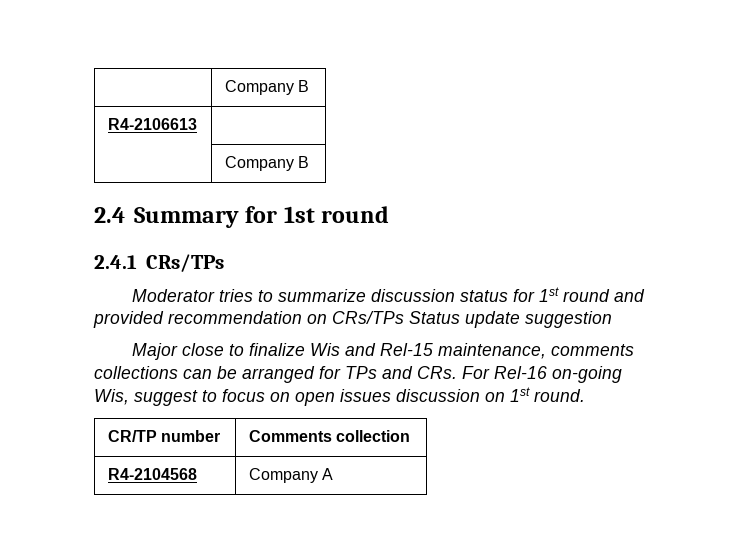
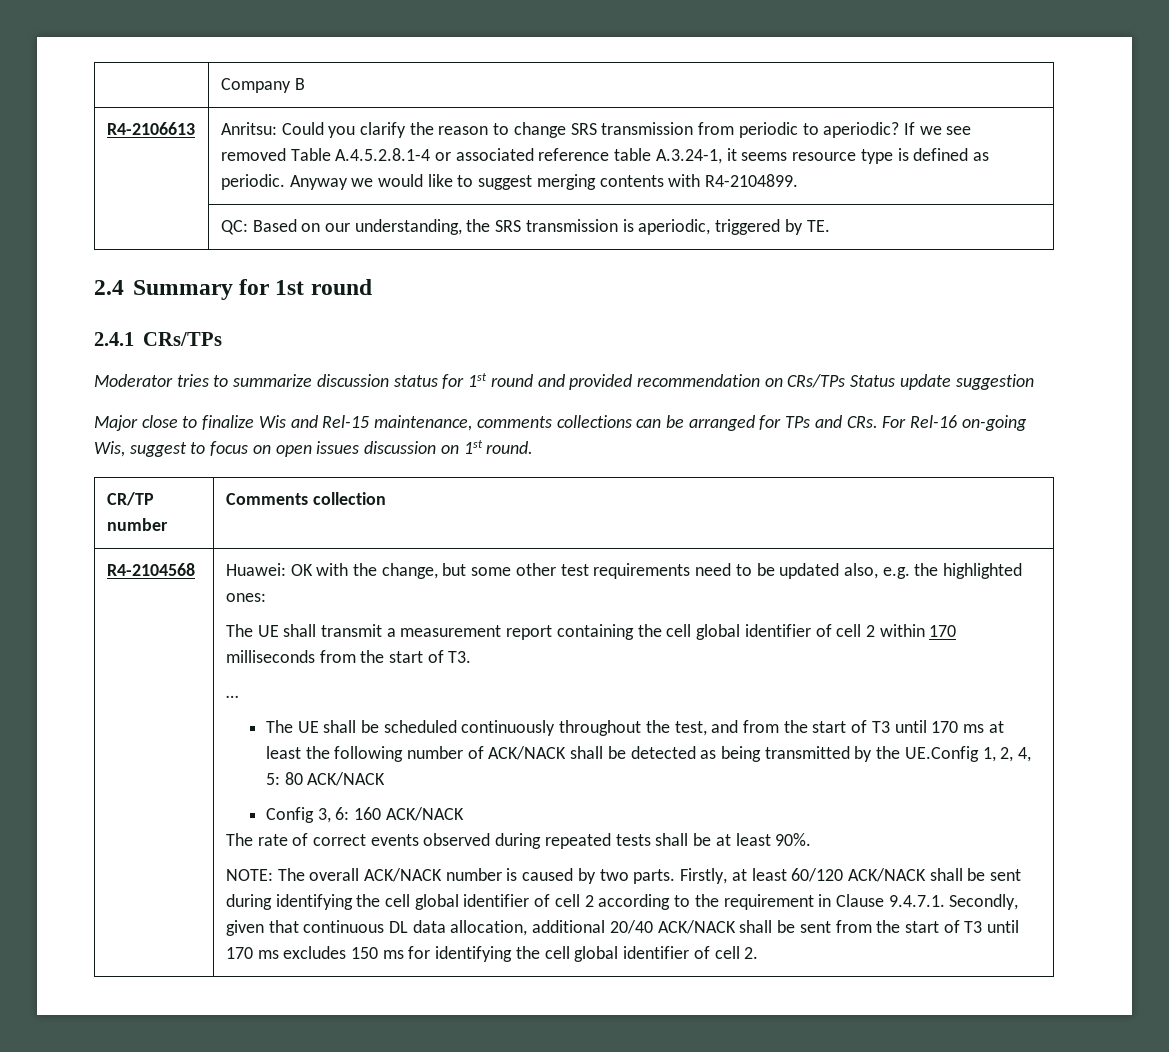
- R4-2106613 |
- | Company B
+ R4-2106613 | Anritsu: Could you clarify the reason to change SRS transmission from periodic to aperiodic? If we see removed Table A.4.5.2.8.1-4 or associated reference table A.3.24-1, it seems resource type is defined as periodic. Anyway we would like to suggest merging contents with R4-2104899.
+ | QC: Based on our understanding, the SRS transmission is aperiodic, triggered by TE.
- Company A
+ Huawei: OK with the change, but some other test requirements need to be updated also, e.g. the highlighted ones:
+ The UE shall transmit a measurement report containing the cell global identifier of cell 2 within 170 milliseconds from the start of T3.
+ …
+ The UE shall be scheduled continuously throughout the test, and from the start of T3 until 170 ms at least the following number of ACK/NACK shall be detected as being transmitted by the UE.Config 1, 2, 4, 5: 80 ACK/NACK
+ Config 3, 6: 160 ACK/NACK
+ The rate of correct events observed during repeated tests shall be at least 90%.
+ NOTE: The overall ACK/NACK number is caused by two parts. Firstly, at least 60/120 ACK/NACK shall be sent during identifying the cell global identifier of cell 2 according to the requirement in Clause 9.4.7.1. Secondly, given that continuous DL data allocation, additional 20/40 ACK/NACK shall be sent from the start of T3 until 170 ms excludes 150 ms for identifying the cell global identifier of cell 2.

